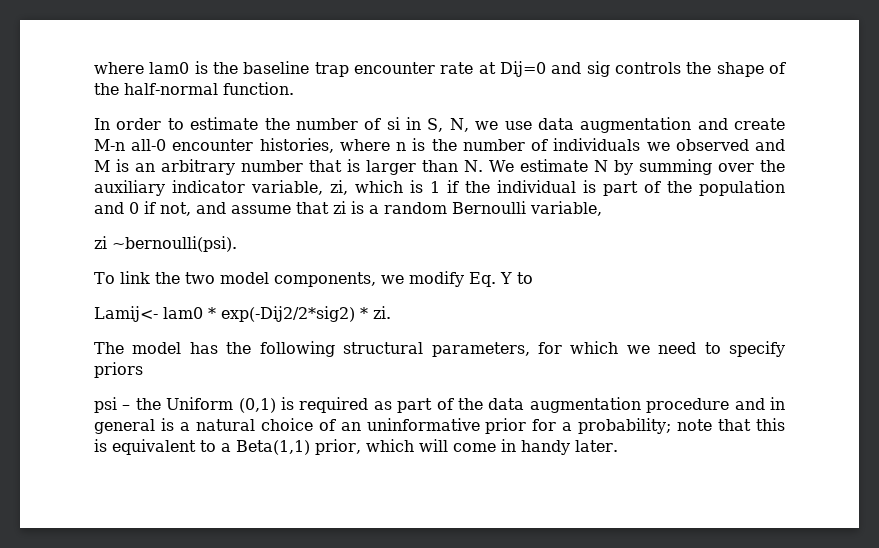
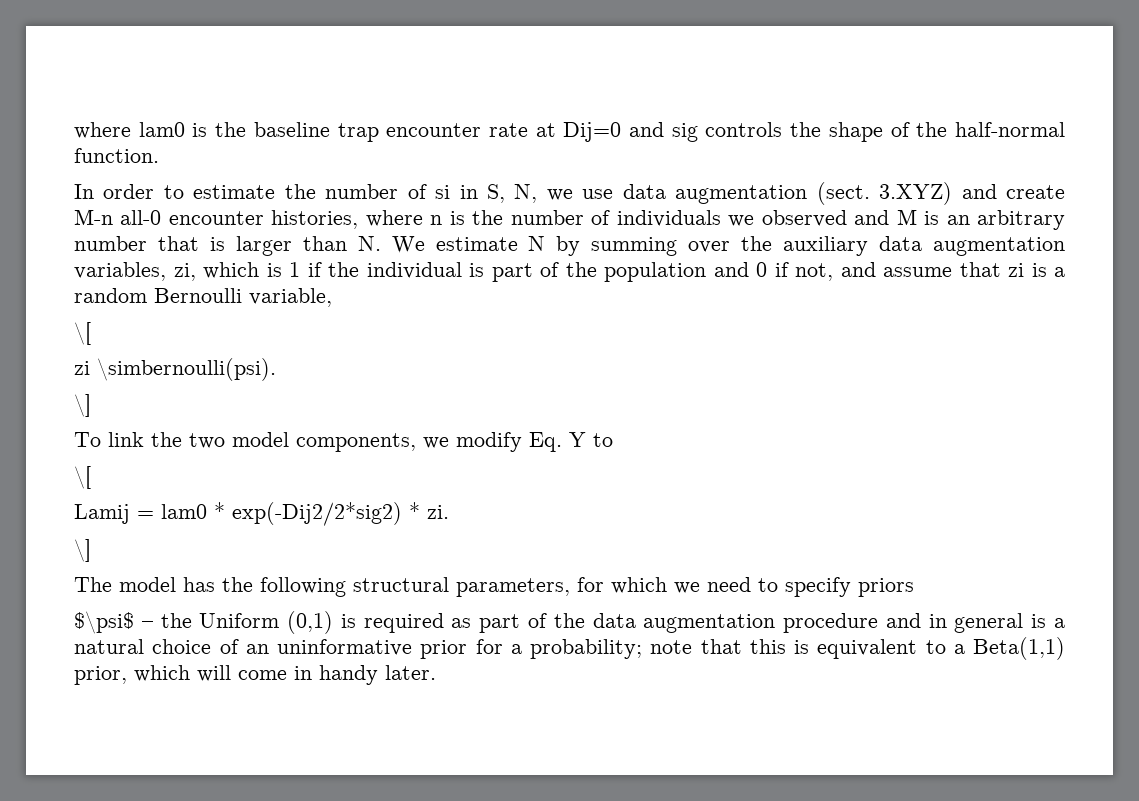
- In order to estimate the number of si in S, N, we use data augmentation and create M-n all-0 encounter histories, where n is the number of individuals we observed and M is an arbitrary number that is larger than N. We estimate N by summing over the auxiliary indicator variable, zi, which is 1 if the individual is part of the population and 0 if not, and assume that zi is a random Bernoulli variable,
- zi ~bernoulli(psi).
+ In order to estimate the number of si in S, N, we use data augmentation (sect. 3.XYZ) and create M-n all-0 encounter histories, where n is the number of individuals we observed and M is an arbitrary number that is larger than N. We estimate N by summing over the auxiliary data augmentation variables, zi, which is 1 if the individual is part of the population and 0 if not, and assume that zi is a random Bernoulli variable,
+ \[
+ zi \simbernoulli(psi).
+ \]
  To link the two model components, we modify Eq. Y to
- Lamij<- lam0 * exp(-Dij2/2*sig2) * zi.
+ \[
+ Lamij = lam0 * exp(-Dij2/2*sig2) * zi.
+ \]
- psi – the Uniform (0,1) is required as part of the data augmentation procedure and in general is a natural choice of an uninformative prior for a probability; note that this is equivalent to a Beta(1,1) prior, which will come in handy later.
+ $\psi$ – the Uniform (0,1) is required as part of the data augmentation procedure and in general is a natural choice of an uninformative prior for a probability; note that this is equivalent to a Beta(1,1) prior, which will come in handy later.

